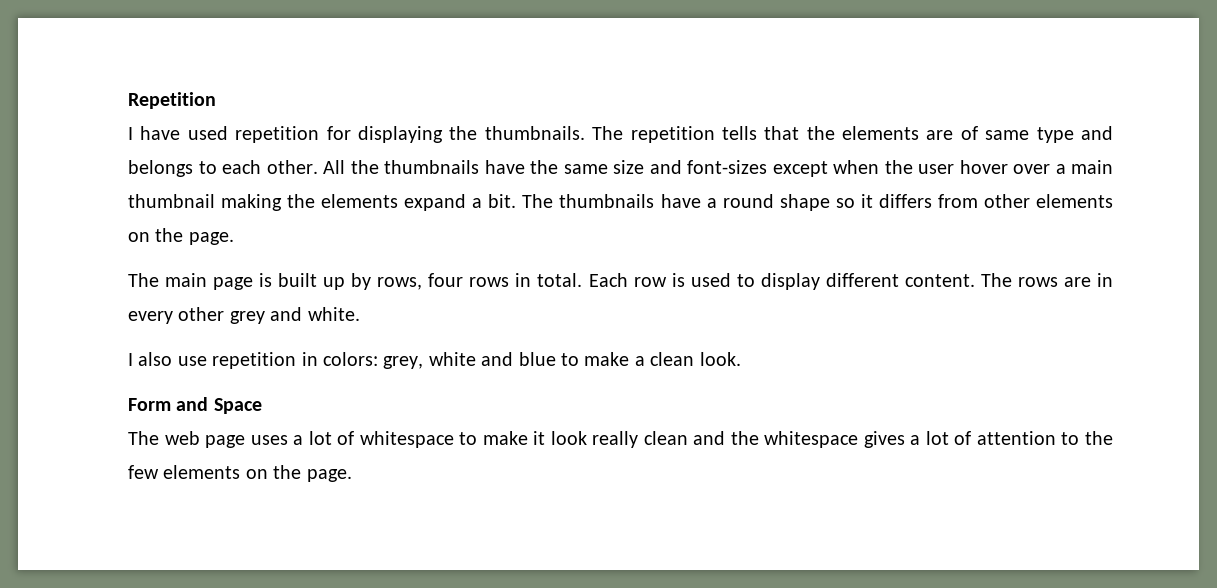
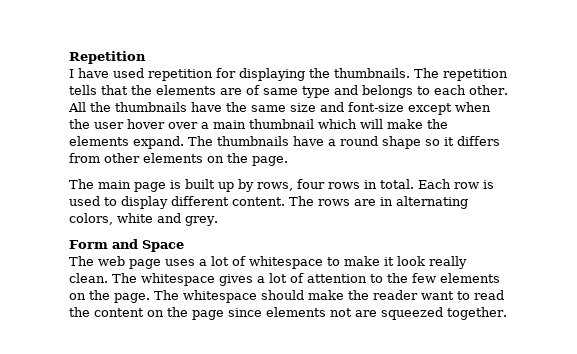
- All the thumbnails have the same size and font-sizes except when the user hover over a main thumbnail making the elements expand a bit.
+ All the thumbnails have the same size and font-size except when the user hover over a main thumbnail which will make the elements expand.
- The rows are in every other grey and white.
- I also use repetition in colors: grey, white and blue to make a clean look.
+ The rows are in alternating colors, white and grey.
- The web page uses a lot of whitespace to make it look really clean and the whitespace gives a lot of attention to the few elements on the page.
+ The web page uses a lot of whitespace to make it look really clean. The whitespace gives a lot of attention to the few elements on the page.
+ The whitespace should make the reader want to read the content on the page since elements not are squeezed together.

